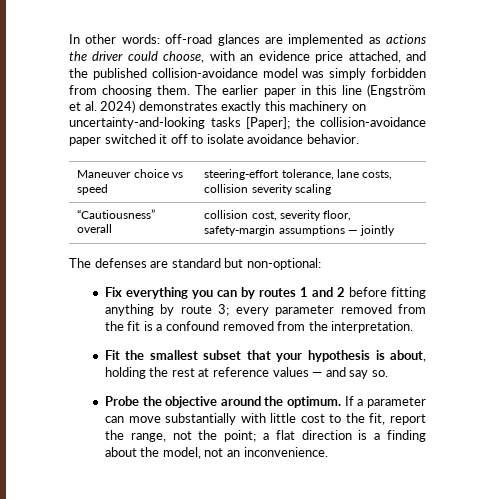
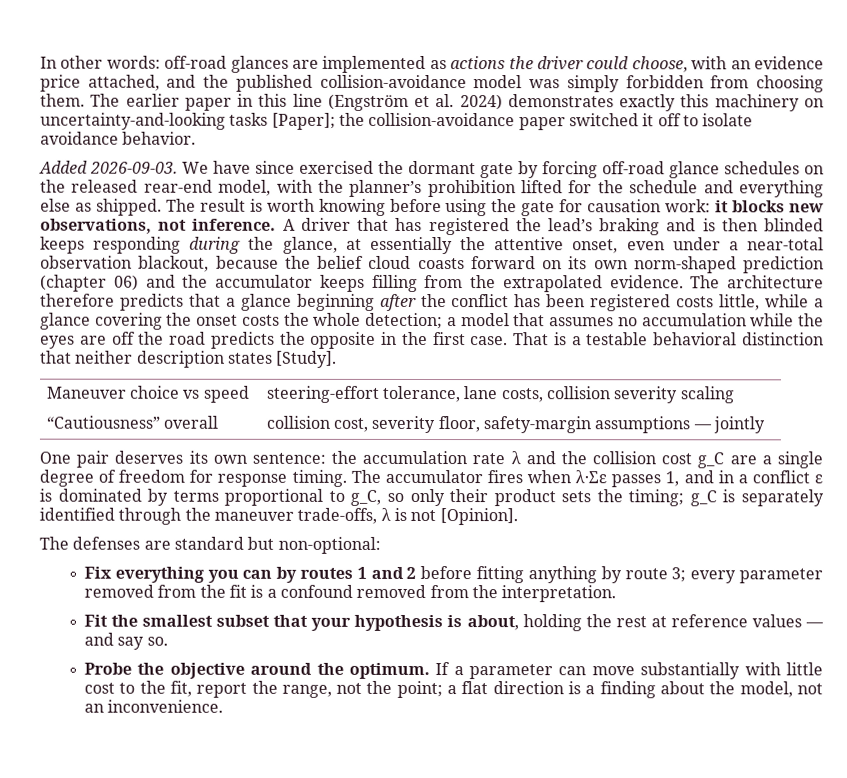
+ Added 2026-09-03. We have since exercised the dormant gate by forcing off-road glance schedules on the released rear-end model, with the planner’s prohibition lifted for the schedule and everything else as shipped. The result is worth knowing before using the gate for causation work: it blocks new observations, not inference. A driver that has registered the lead’s braking and is then blinded keeps responding during the glance, at essentially the attentive onset, even under a near-total observation blackout, because the belief cloud coasts forward on its own norm-shaped prediction (chapter 06) and the accumulator keeps filling from the extrapolated evidence. The architecture therefore predicts that a glance beginning after the conflict has been registered costs little, while a glance covering the onset costs the whole detection; a model that assumes no accumulation while the eyes are off the road predicts the opposite in the first case. That is a testable behavioral distinction that neither description states [Study].
+ One pair deserves its own sentence: the accumulation rate λ and the collision cost g_C are a single degree of freedom for response timing. The accumulator fires when λ·Σε passes 1, and in a conflict ε is dominated by terms proportional to g_C, so only their product sets the timing; g_C is separately identified through the maneuver trade-offs, λ is not [Opinion].

